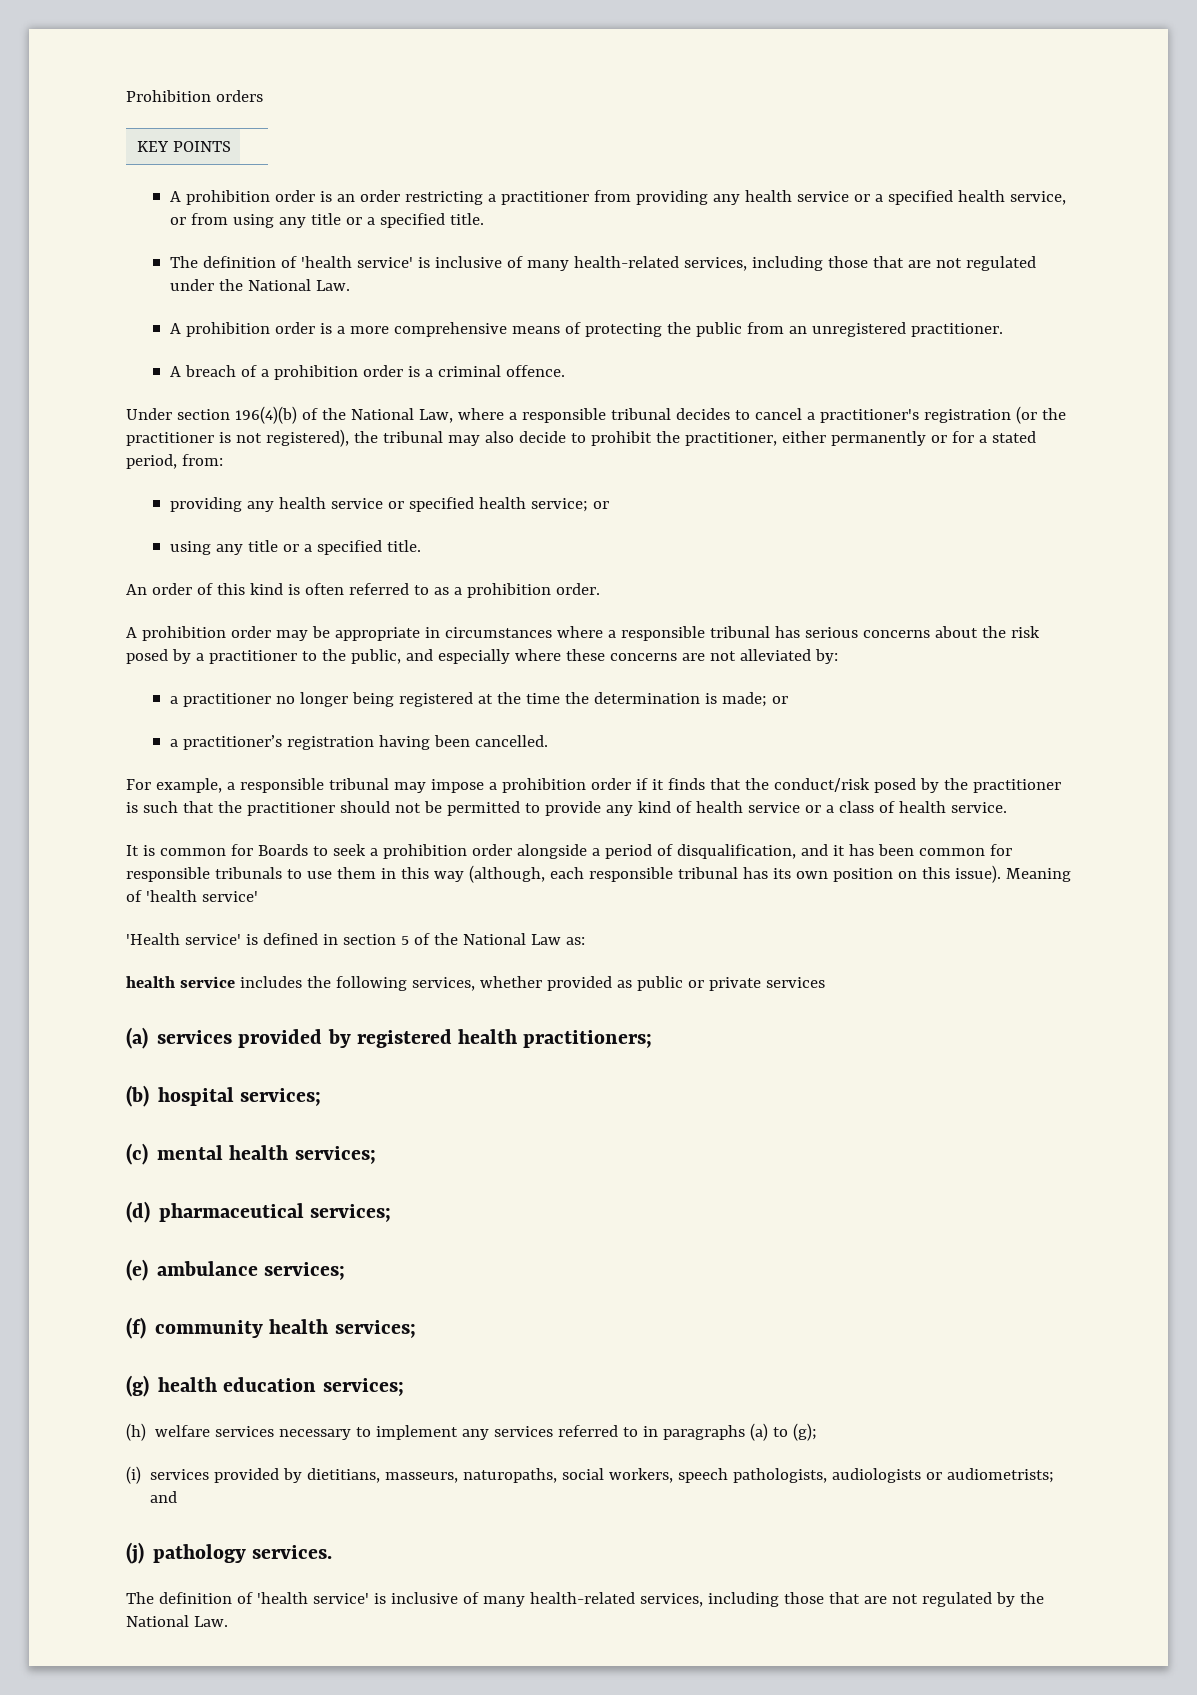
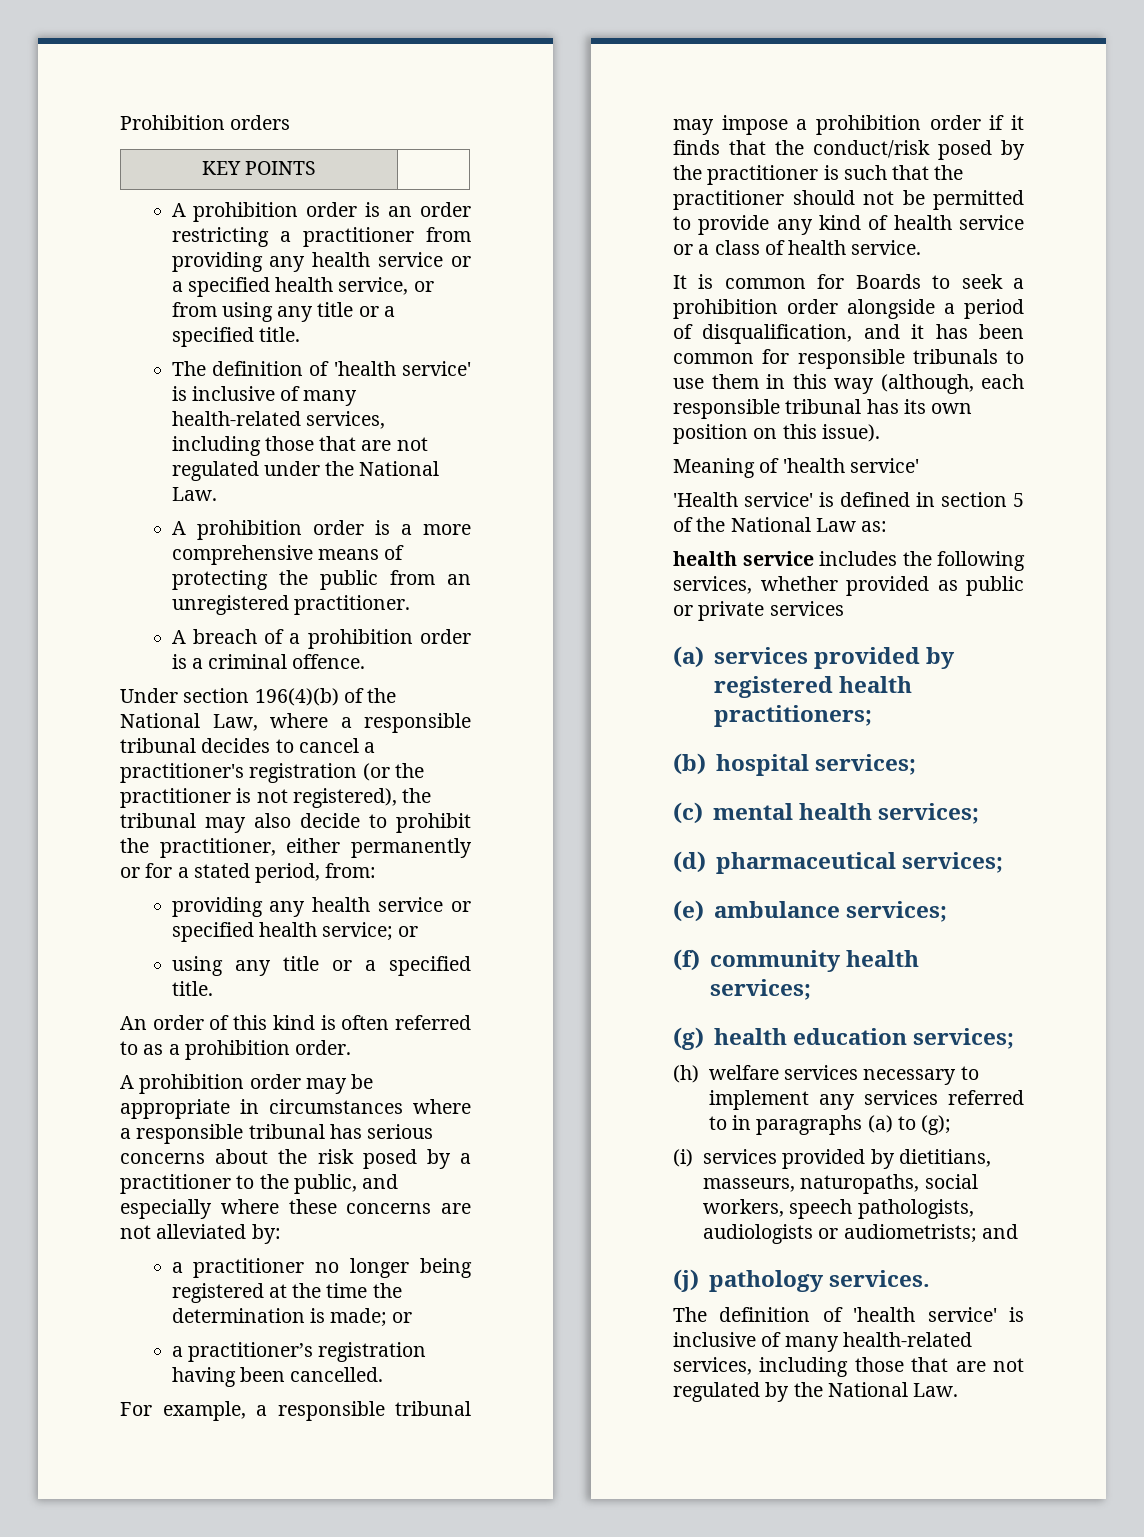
- It is common for Boards to seek a prohibition order alongside a period of disqualification, and it has been common for responsible tribunals to use them in this way (although, each responsible tribunal has its own position on this issue). Meaning of 'health service'
+ It is common for Boards to seek a prohibition order alongside a period of disqualification, and it has been common for responsible tribunals to use them in this way (although, each responsible tribunal has its own position on this issue).
+ Meaning of 'health service'

